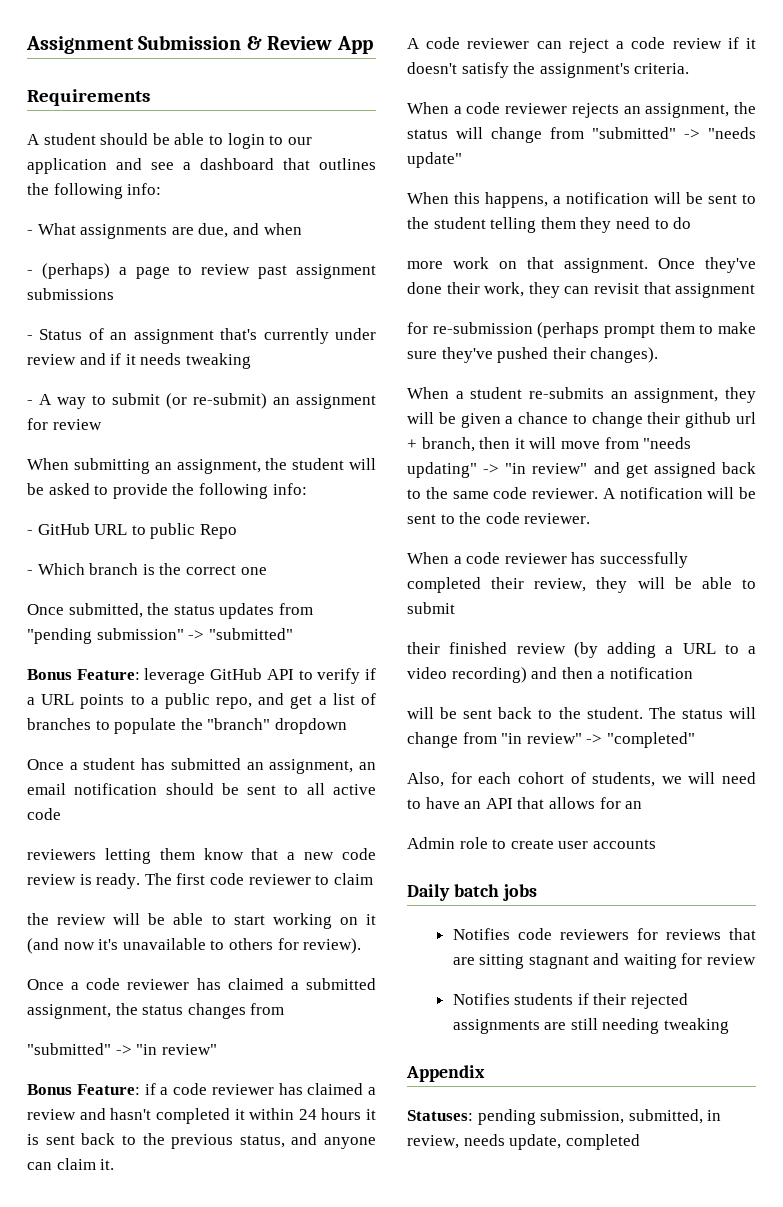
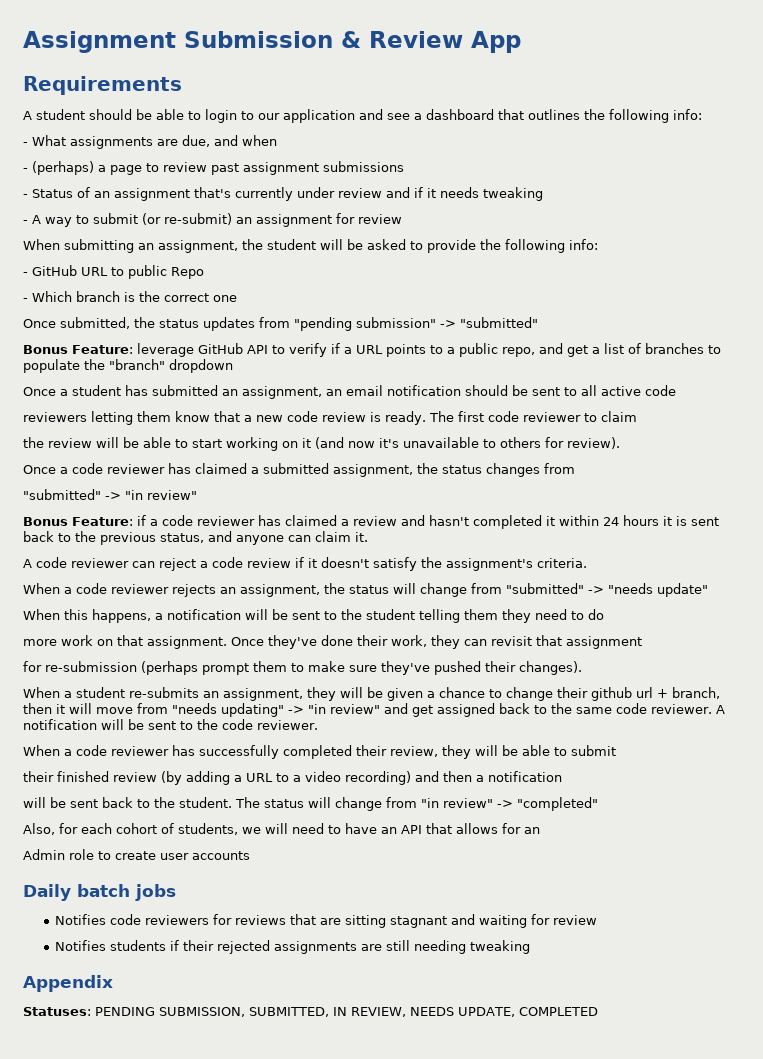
- Statuses: pending submission, submitted, in review, needs update, completed
+ Statuses: PENDING SUBMISSION, SUBMITTED, IN REVIEW, NEEDS UPDATE, COMPLETED

